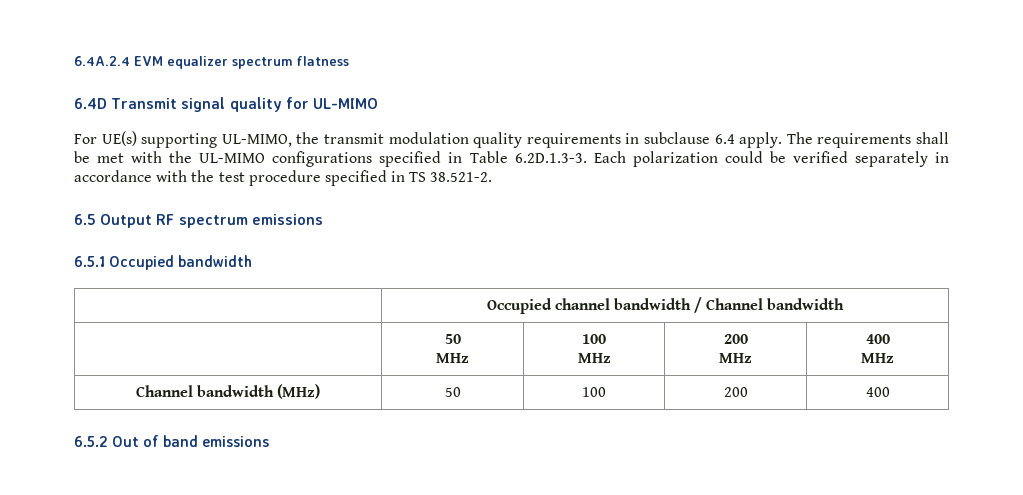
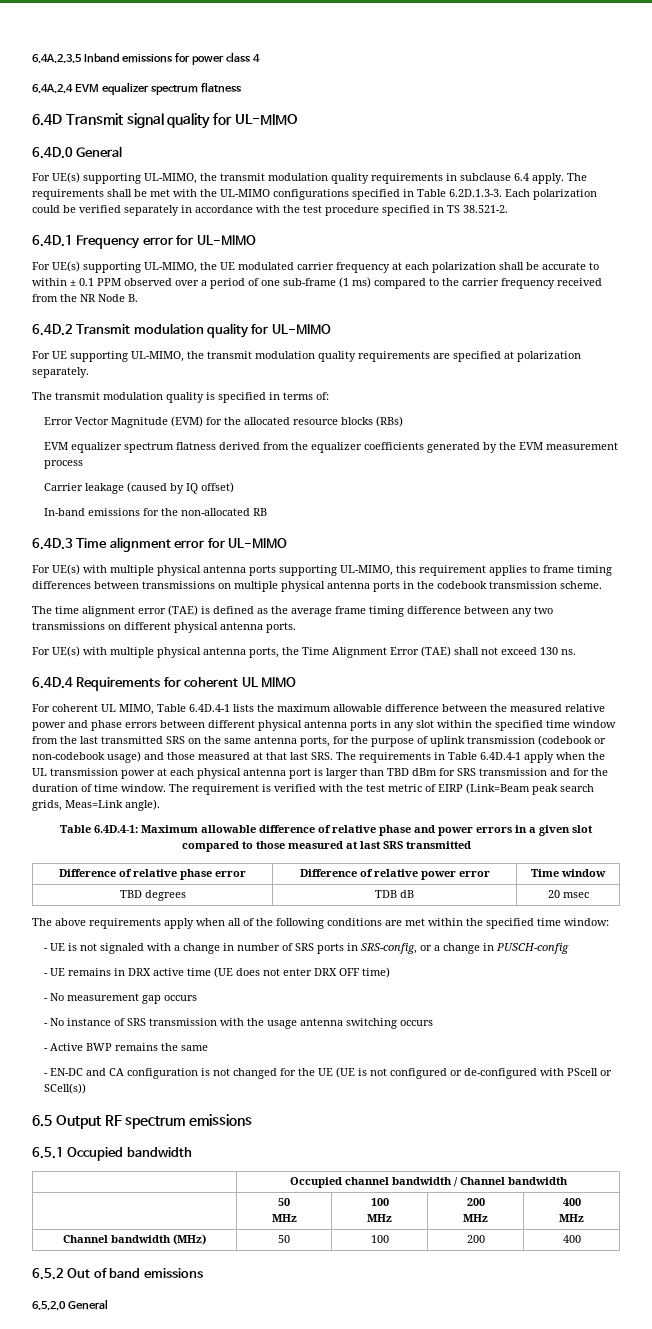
+ 6.4A.2.3.5 Inband emissions for power class 4
+ 6.4D.0 General
+ 6.4D.1 Frequency error for UL-MIMO
+ For UE(s) supporting UL-MIMO, the UE modulated carrier frequency at each polarization shall be accurate to within ± 0.1 PPM observed over a period of one sub-frame (1 ms) compared to the carrier frequency received from the NR Node B.
+ 6.4D.2 Transmit modulation quality for UL-MIMO
+ For UE supporting UL-MIMO, the transmit modulation quality requirements are specified at polarization separately.
+ The transmit modulation quality is specified in terms of:
+ Error Vector Magnitude (EVM) for the allocated resource blocks (RBs)
+ EVM equalizer spectrum flatness derived from the equalizer coefficients generated by the EVM measurement process
+ Carrier leakage (caused by IQ offset)
+ In-band emissions for the non-allocated RB
+ 6.4D.3 Time alignment error for UL-MIMO
+ For UE(s) with multiple physical antenna ports supporting UL-MIMO, this requirement applies to frame timing differences between transmissions on multiple physical antenna ports in the codebook transmission scheme.
+ The time alignment error (TAE) is defined as the average frame timing difference between any two transmissions on different physical antenna ports.
+ For UE(s) with multiple physical antenna ports, the Time Alignment Error (TAE) shall not exceed 130 ns.
+ 6.4D.4 Requirements for coherent UL MIMO
+ For coherent UL MIMO, Table 6.4D.4-1 lists the maximum allowable difference between the measured relative power and phase errors between different physical antenna ports in any slot within the specified time window from the last transmitted SRS on the same antenna ports, for the purpose of uplink transmission (codebook or non-codebook usage) and those measured at that last SRS. The requirements in Table 6.4D.4-1 apply when the UL transmission power at each physical antenna port is larger than TBD dBm for SRS transmission and for the duration of time window. The requirement is verified with the test metric of EIRP (Link=Beam peak search grids, Meas=Link angle).
+ Table 6.4D.4-1: Maximum allowable difference of relative phase and power errors in a given slot compared to those measured at last SRS transmitted
+ Difference of relative phase error | Difference of relative power error | Time window
+ TBD degrees | TDB dB | 20 msec
+ The above requirements apply when all of the following conditions are met within the specified time window:
+ - UE is not signaled with a change in number of SRS ports in SRS-config, or a change in PUSCH-config
+ - UE remains in DRX active time (UE does not enter DRX OFF time)
+ - No measurement gap occurs
+ - No instance of SRS transmission with the usage antenna switching occurs
+ - Active BWP remains the same
+ - EN-DC and CA configuration is not changed for the UE (UE is not configured or de-configured with PScell or SCell(s))
+ 6.5.2.0 General

